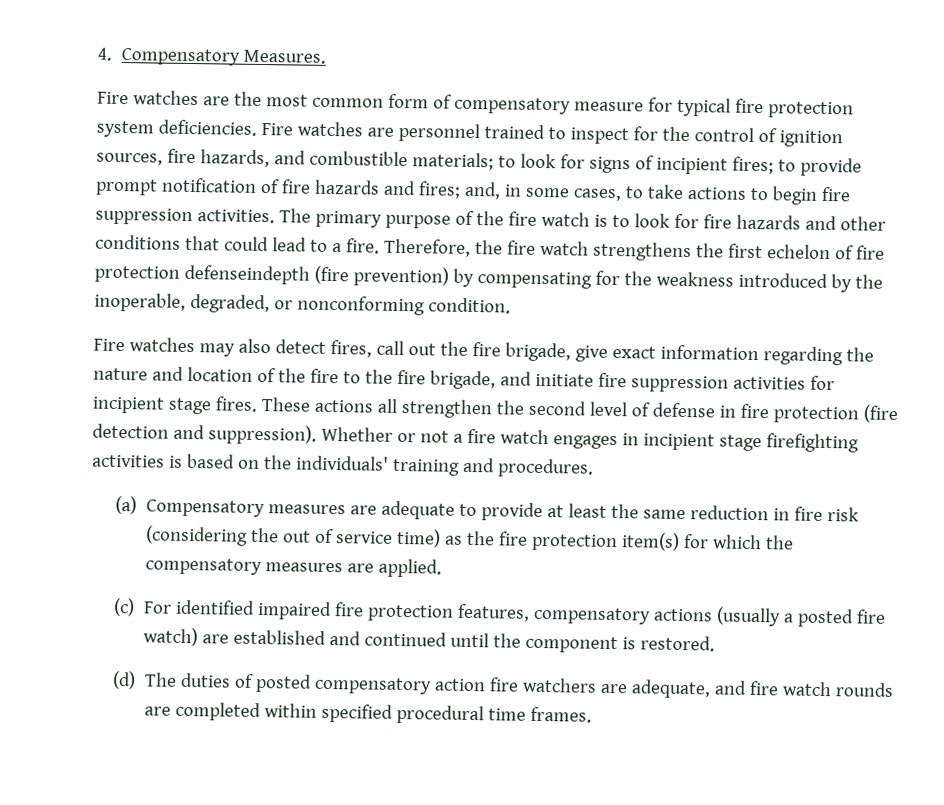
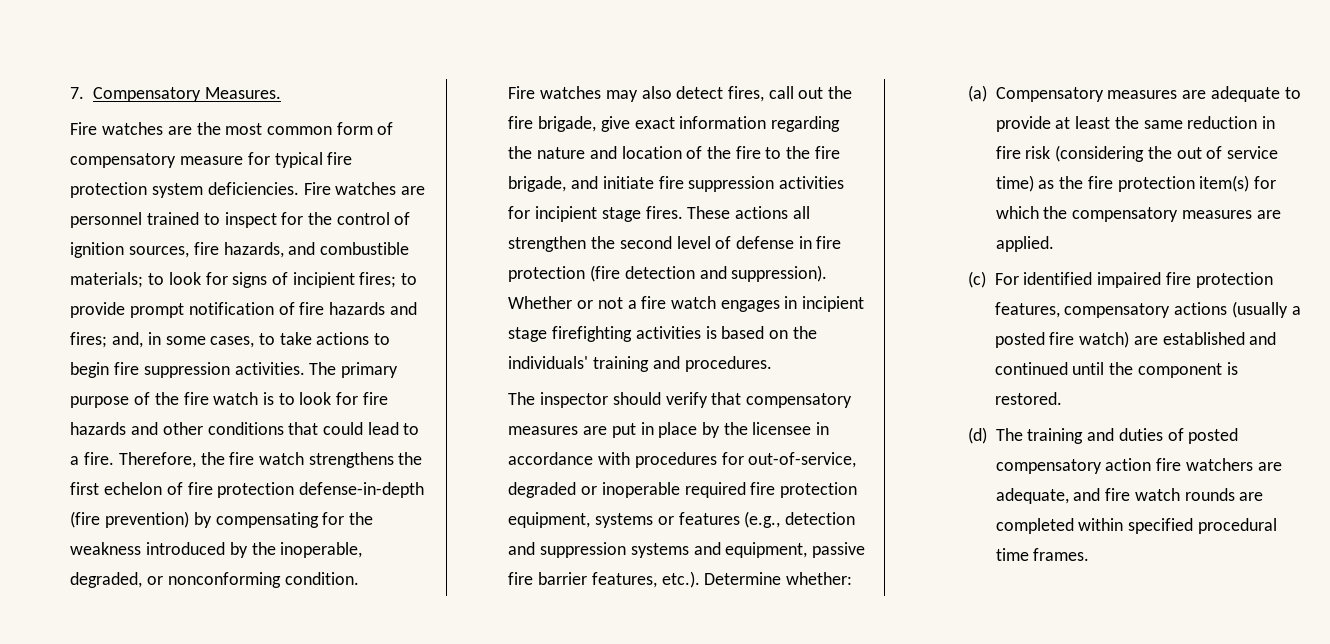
- 4. Compensatory Measures.
+ 7. Compensatory Measures.
- Therefore, the fire watch strengthens the first echelon of fire protection defenseindepth (fire prevention) by compensating for the weakness introduced by the inoperable, degraded, or nonconforming condition.
+ Therefore, the fire watch strengthens the first echelon of fire protection defense-in-depth (fire prevention) by compensating for the weakness introduced by the inoperable, degraded, or nonconforming condition.
+ The inspector should verify that compensatory measures are put in place by the licensee in accordance with procedures for out-of-service, degraded or inoperable required fire protection equipment, systems or features (e.g., detection and suppression systems and equipment, passive fire barrier features, etc.). Determine whether:
- (d) The duties of posted compensatory action fire watchers are adequate, and fire watch rounds are completed within specified procedural time frames.
+ (d) The training and duties of posted compensatory action fire watchers are adequate, and fire watch rounds are completed within specified procedural time frames.

